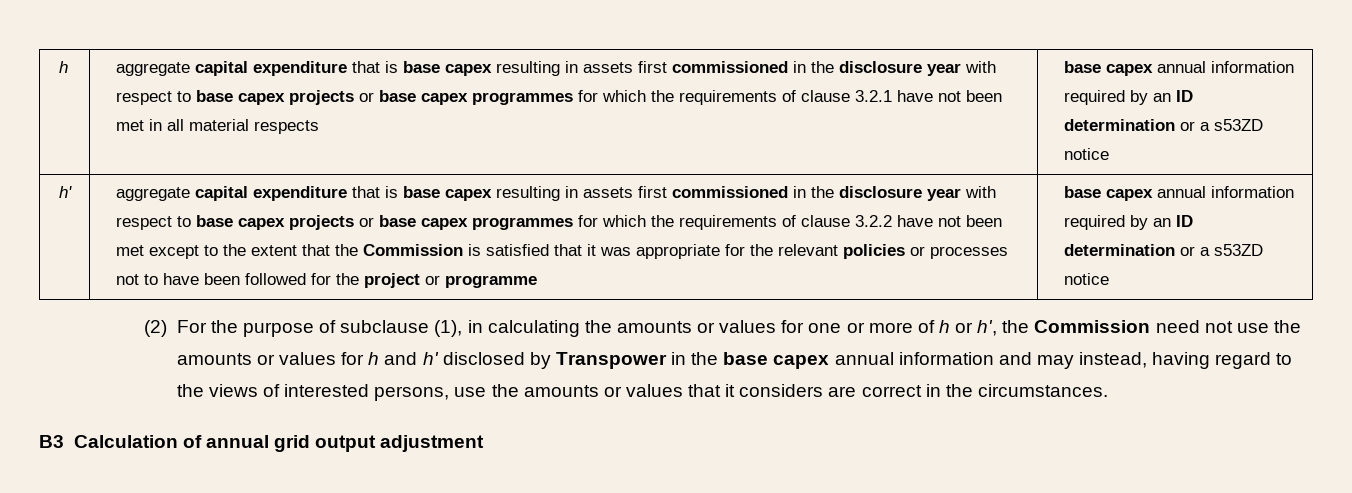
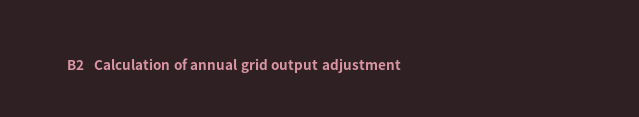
- h | aggregate capital expenditure that is base capex resulting in assets first commissioned in the disclosure year with respect to base capex projects or base capex programmes for which the requirements of clause 3.2.1 have not been met in all material respects | base capex annual information required by an ID determination or a s53ZD notice
- h' | aggregate capital expenditure that is base capex resulting in assets first commissioned in the disclosure year with respect to base capex projects or base capex programmes for which the requirements of clause 3.2.2 have not been met except to the extent that the Commission is satisfied that it was appropriate for the relevant policies or processes not to have been followed for the project or programme | base capex annual information required by an ID determination or a s53ZD notice
- (2) For the purpose of subclause (1), in calculating the amounts or values for one or more of h or h', the Commission need not use the amounts or values for h and h' disclosed by Transpower in the base capex annual information and may instead, having regard to the views of interested persons, use the amounts or values that it considers are correct in the circumstances.
- B3 Calculation of annual grid output adjustment
+ B2 Calculation of annual grid output adjustment

